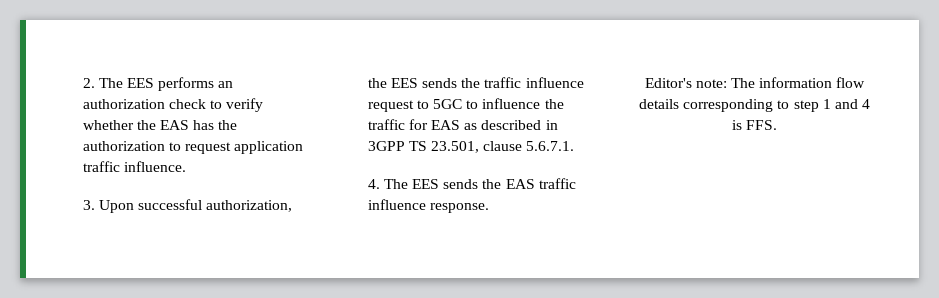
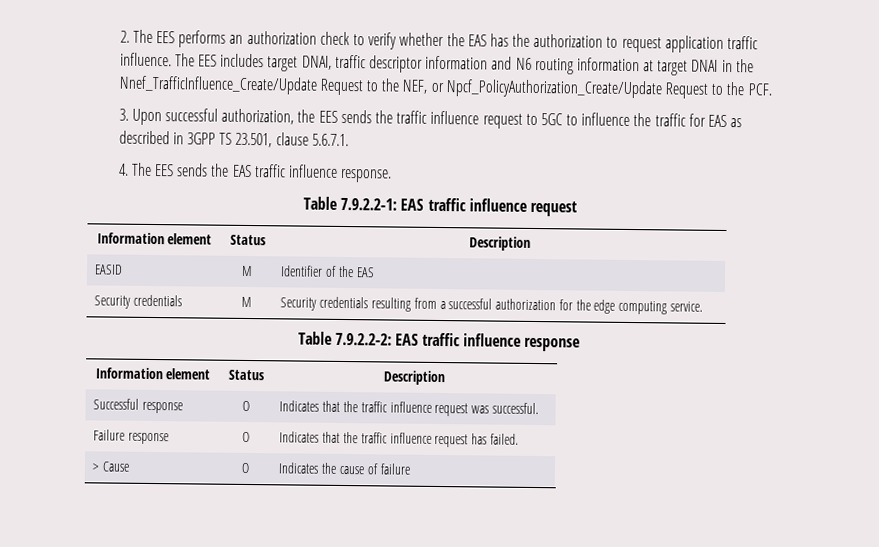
+ The EES includes target DNAI, traffic descriptor information and N6 routing information at target DNAI in the Nnef_TrafficInfluence_Create/Update Request to the NEF, or Npcf_PolicyAuthorization_Create/Update Request to the PCF.
- Editor's note: The information flow details corresponding to step 1 and 4 is FFS.
+ Table 7.9.2.2-1: EAS traffic influence request
+ Information element | Status | Description
+ EASID | M | Identifier of the EAS
+ Security credentials | M | Security credentials resulting from a successful authorization for the edge computing service.
+ Table 7.9.2.2-2: EAS traffic influence response
+ Information element | Status | Description
+ Successful response | O | Indicates that the traffic influence request was successful.
+ Failure response | O | Indicates that the traffic influence request has failed.
+ > Cause | O | Indicates the cause of failure

